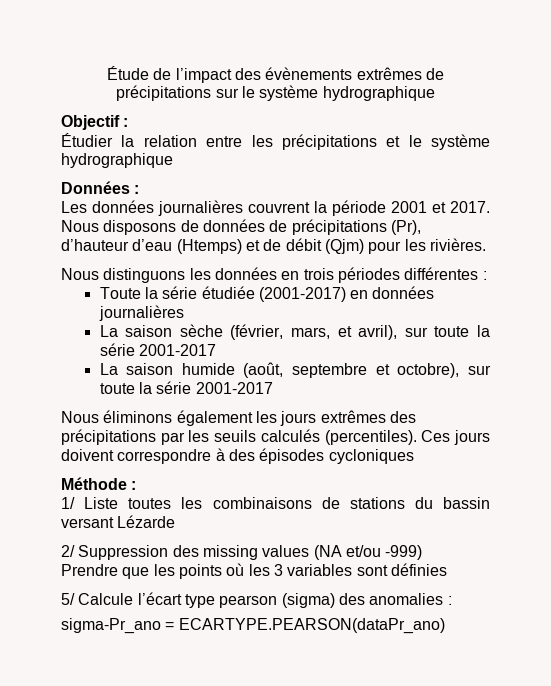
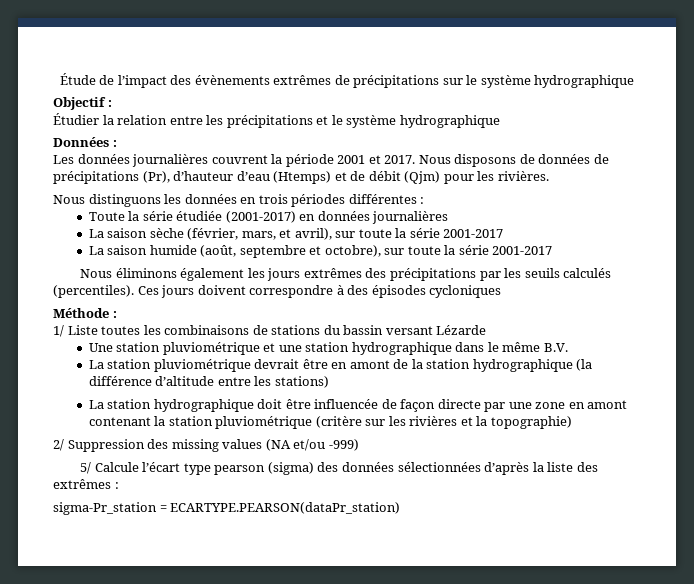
+ Une station pluviométrique et une station hydrographique dans le même B.V.
+ La station pluviométrique devrait être en amont de la station hydrographique (la différence d’altitude entre les stations)
+ La station hydrographique doit être influencée de façon directe par une zone en amont contenant la station pluviométrique (critère sur les rivières et la topographie)
- Prendre que les points où les 3 variables sont définies
- 5/ Calcule l’écart type pearson (sigma) des anomalies :
- sigma-Pr_ano = ECARTYPE.PEARSON(dataPr_ano)
+ 5/ Calcule l’écart type pearson (sigma) des données sélectionnées d’après la liste des extrêmes :
+ sigma-Pr_station = ECARTYPE.PEARSON(dataPr_station)

